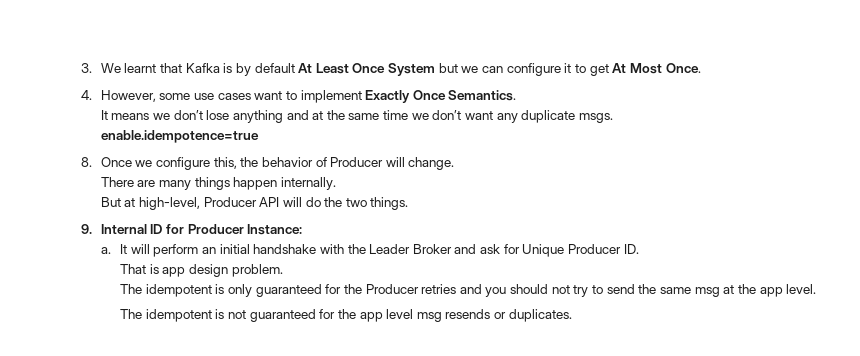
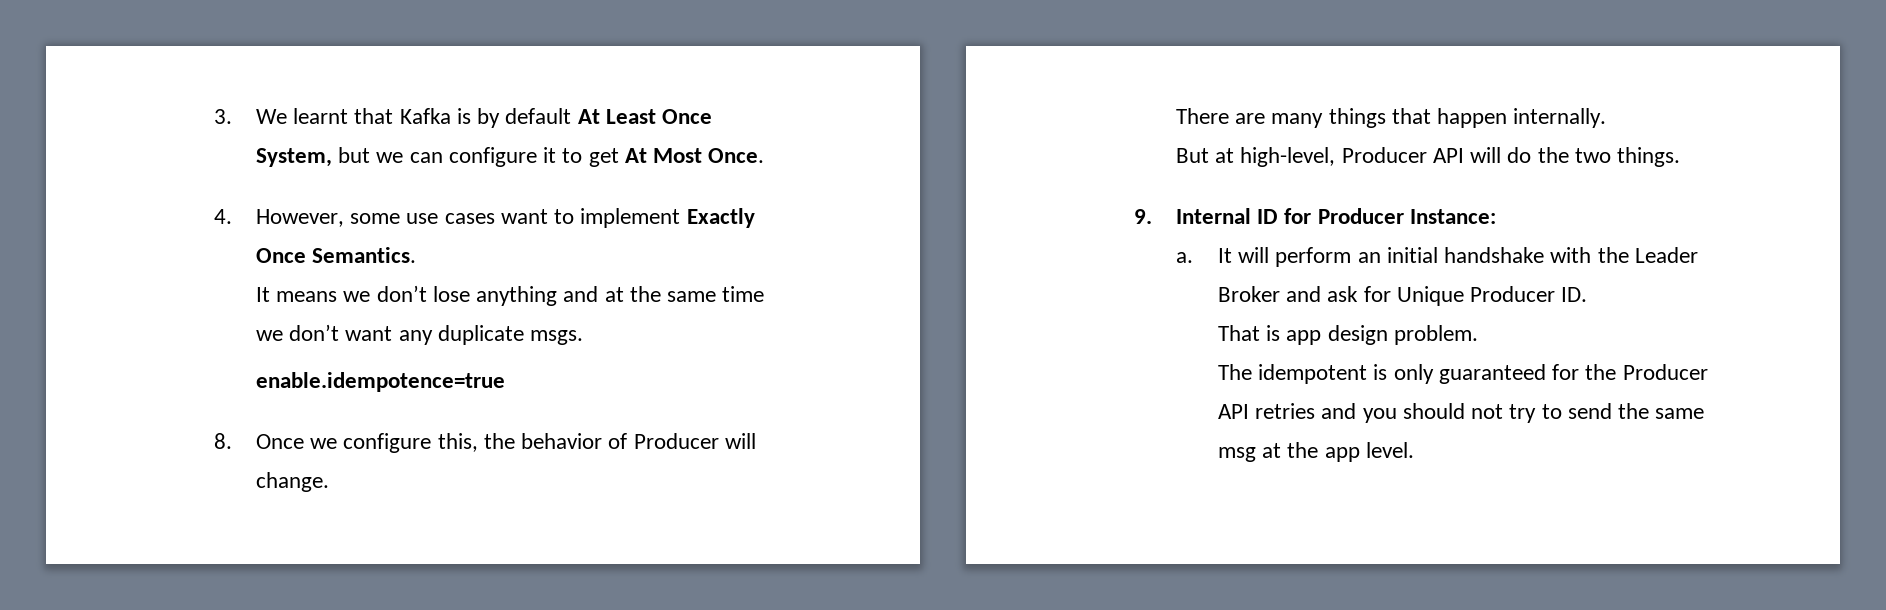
- 3. We learnt that Kafka is by default At Least Once System but we can configure it to get At Most Once.
+ 3. We learnt that Kafka is by default At Least Once System, but we can configure it to get At Most Once.
- There are many things happen internally.
+ There are many things that happen internally.
- The idempotent is only guaranteed for the Producer retries and you should not try to send the same msg at the app level.
+ The idempotent is only guaranteed for the Producer API retries and you should not try to send the same msg at the app level.
- The idempotent is not guaranteed for the app level msg resends or duplicates.

